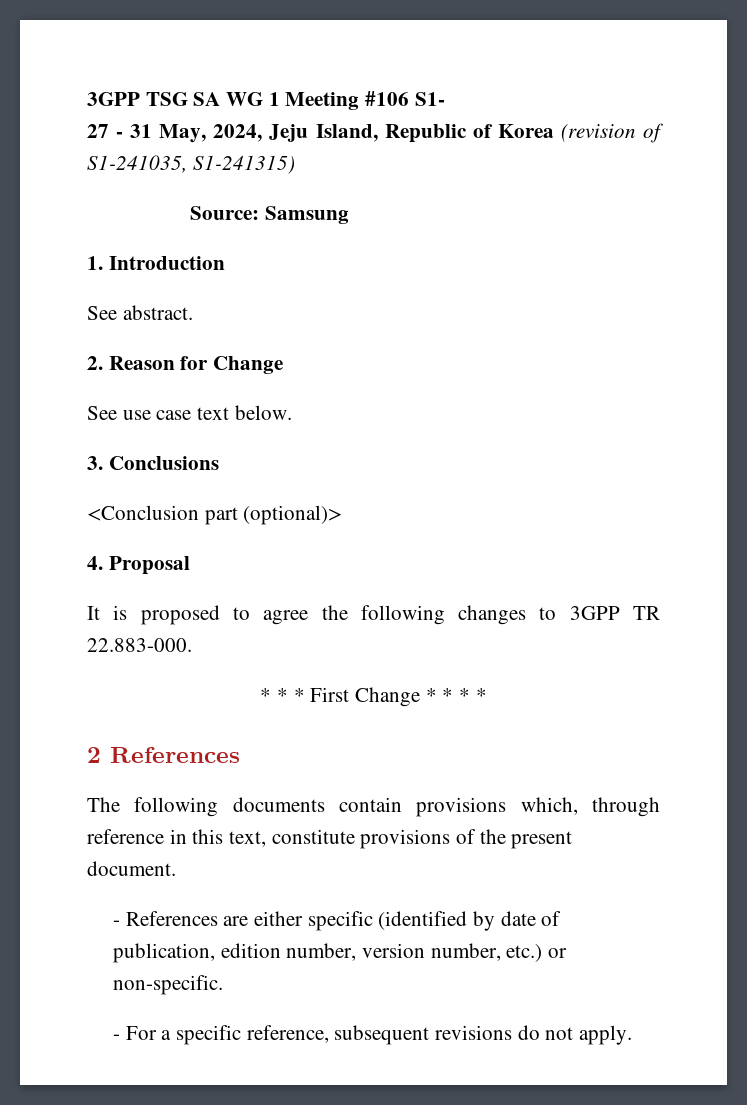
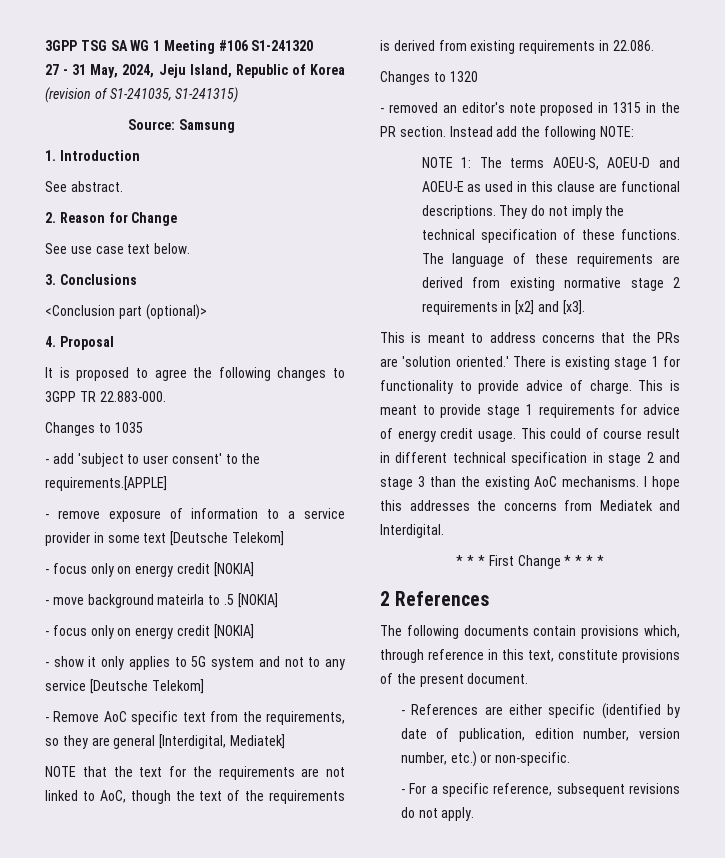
- 3GPP TSG SA WG 1 Meeting #106 S1-
+ 3GPP TSG SA WG 1 Meeting #106 S1-241320
+ Changes to 1035
+ - add 'subject to user consent' to the requirements.[APPLE]
+ - remove exposure of information to a service provider in some text [Deutsche Telekom]
+ - focus only on energy credit [NOKIA]
+ - move background mateirla to .5 [NOKIA]
+ - focus only on energy credit [NOKIA]
+ - show it only applies to 5G system and not to any service [Deutsche Telekom]
+ - Remove AoC specific text from the requirements, so they are general [Interdigital, Mediatek]
+ NOTE that the text for the requirements are not linked to AoC, though the text of the requirements is derived from existing requirements in 22.086.
+ Changes to 1320
+ - removed an editor's note proposed in 1315 in the PR section. Instead add the following NOTE:
+ NOTE 1: The terms AOEU-S, AOEU-D and AOEU-E as used in this clause are functional descriptions. They do not imply the technical specification of these functions. The language of these requirements are derived from existing normative stage 2 requirements in [x2] and [x3].
+ This is meant to address concerns that the PRs are 'solution oriented.' There is existing stage 1 for functionality to provide advice of charge. This is meant to provide stage 1 requirements for advice of energy credit usage. This could of course result in different technical specification in stage 2 and stage 3 than the existing AoC mechanisms. I hope this addresses the concerns from Mediatek and Interdigital.

